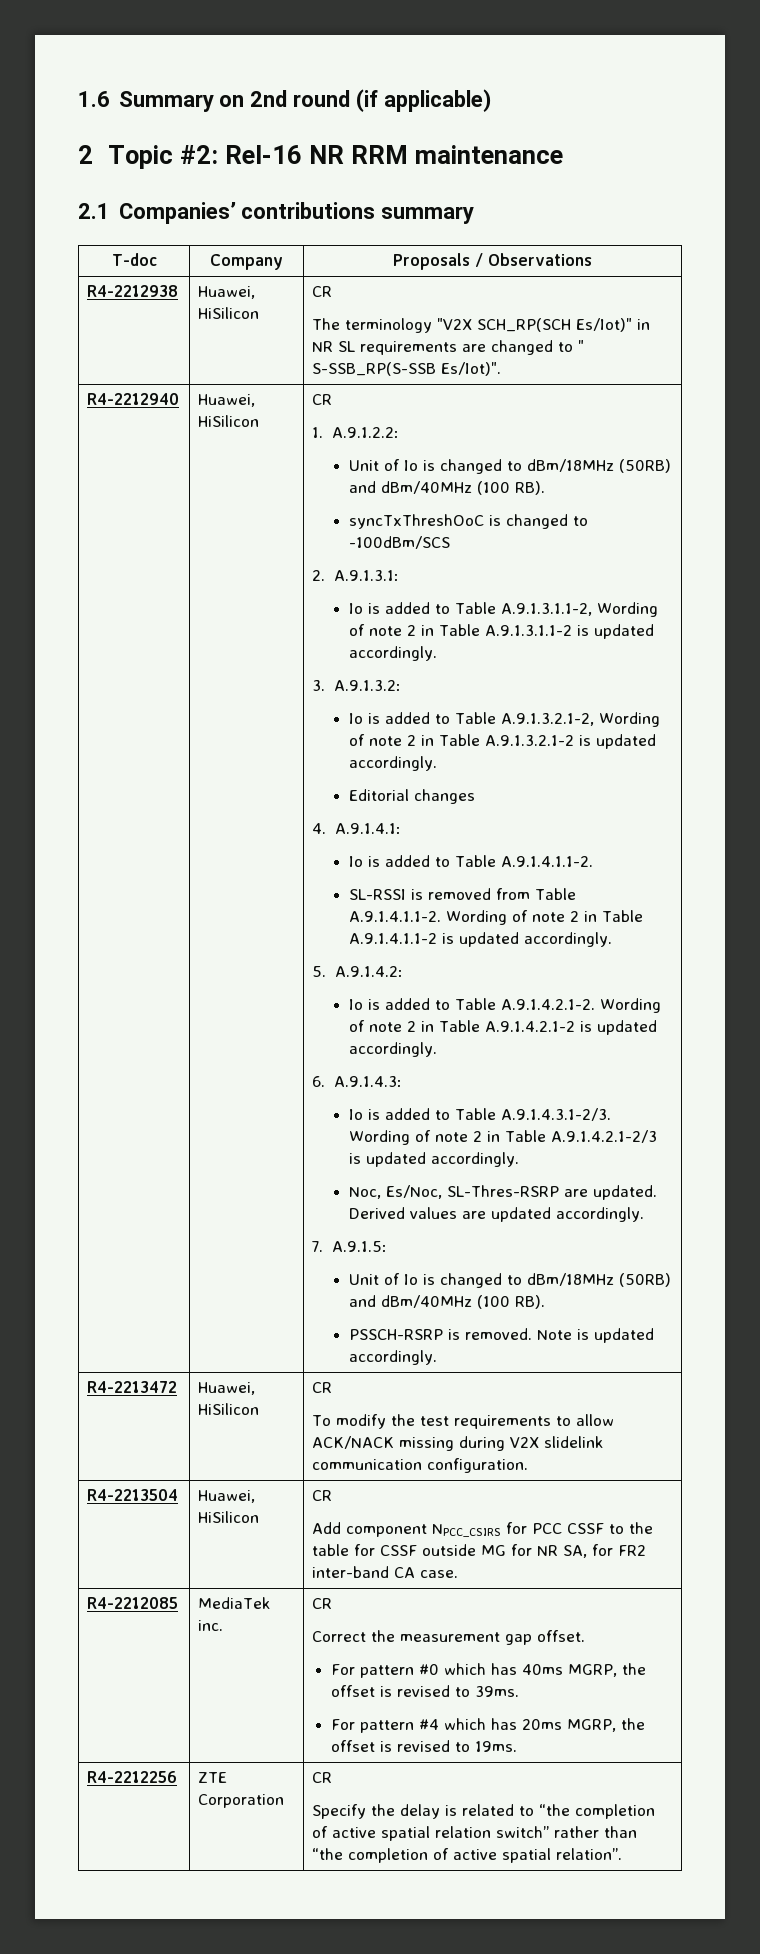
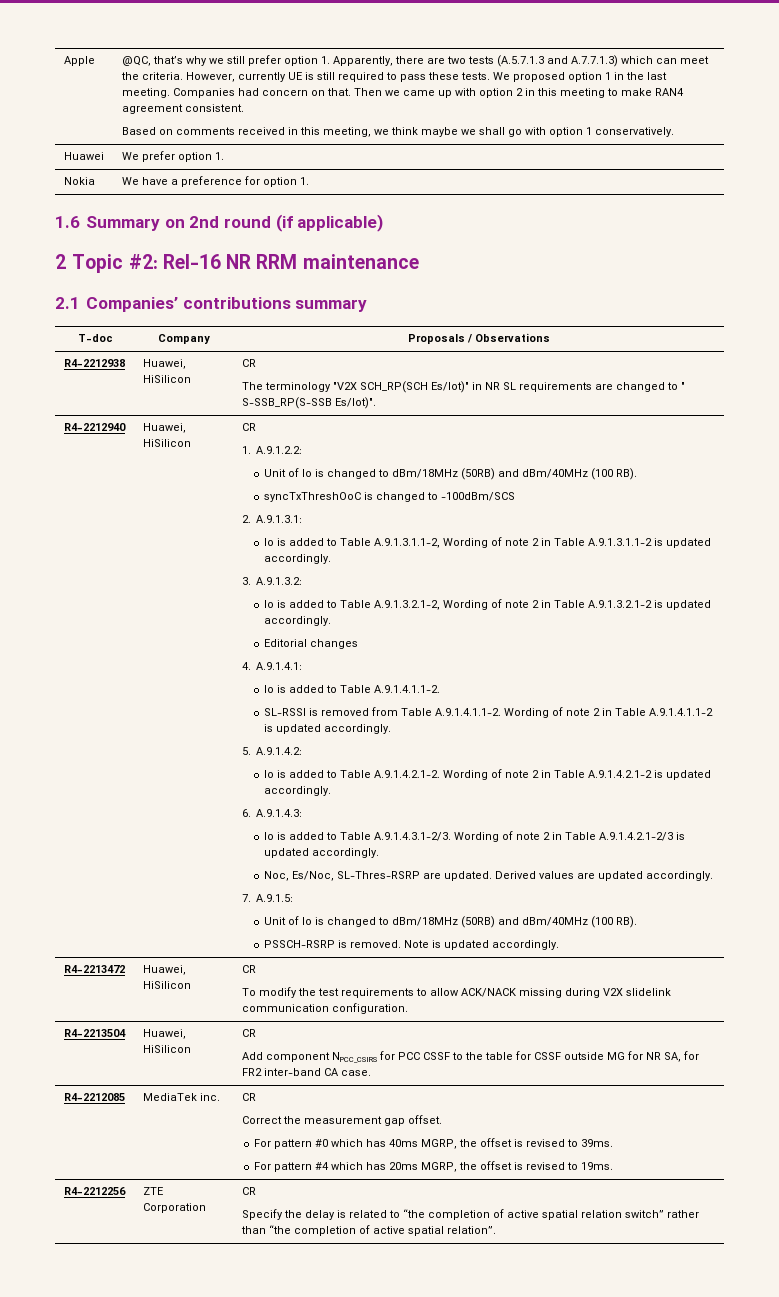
+ Apple | @QC, that’s why we still prefer option 1. Apparently, there are two tests (A.5.7.1.3 and A.7.7.1.3) which can meet the criteria. However, currently UE is still required to pass these tests. We proposed option 1 in the last meeting. Companies had concern on that. Then we came up with option 2 in this meeting to make RAN4 agreement consistent.
+ Based on comments received in this meeting, we think maybe we shall go with option 1 conservatively.
+ Huawei | We prefer option 1.
+ Nokia | We have a preference for option 1.

